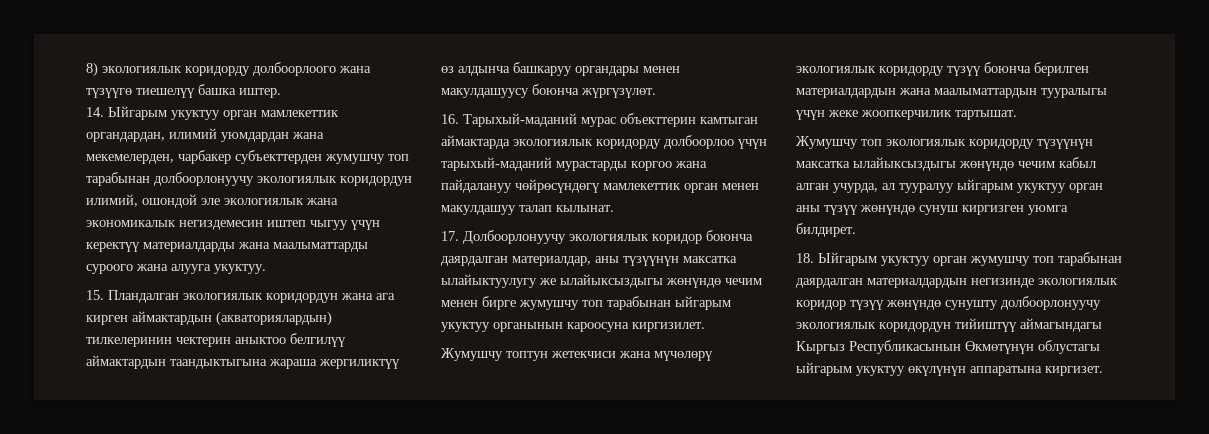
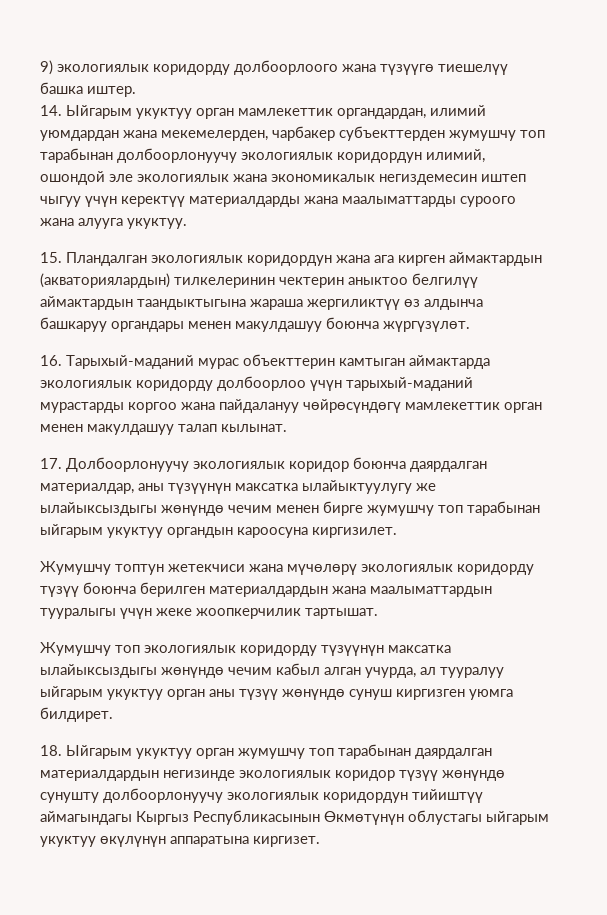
- 8) экологиялык коридорду долбоорлоого жана түзүүгө тиешелүү башка иштер.
+ 9) экологиялык коридорду долбоорлоого жана түзүүгө тиешелүү башка иштер.
- 15. Пландалган экологиялык коридордун жана ага кирген аймактардын (акваториялардын) тилкелеринин чектерин аныктоо белгилүү аймактардын таандыктыгына жараша жергиликтүү өз алдынча башкаруу органдары менен макулдашуусу боюнча жүргүзүлөт.
+ 15. Пландалган экологиялык коридордун жана ага кирген аймактардын (акваториялардын) тилкелеринин чектерин аныктоо белгилүү аймактардын таандыктыгына жараша жергиликтүү өз алдынча башкаруу органдары менен макулдашуу боюнча жүргүзүлөт.
- 17. Долбоорлонуучу экологиялык коридор боюнча даярдалган материалдар, аны түзүүнүн максатка ылайыктуулугу же ылайыксыздыгы жөнүндө чечим менен бирге жумушчу топ тарабынан ыйгарым укуктуу органынын кароосуна киргизилет.
+ 17. Долбоорлонуучу экологиялык коридор боюнча даярдалган материалдар, аны түзүүнүн максатка ылайыктуулугу же ылайыксыздыгы жөнүндө чечим менен бирге жумушчу топ тарабынан ыйгарым укуктуу органдын кароосуна киргизилет.

